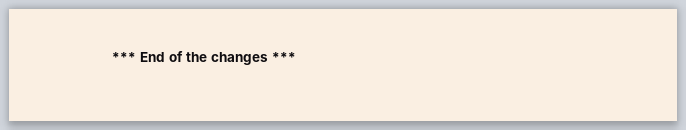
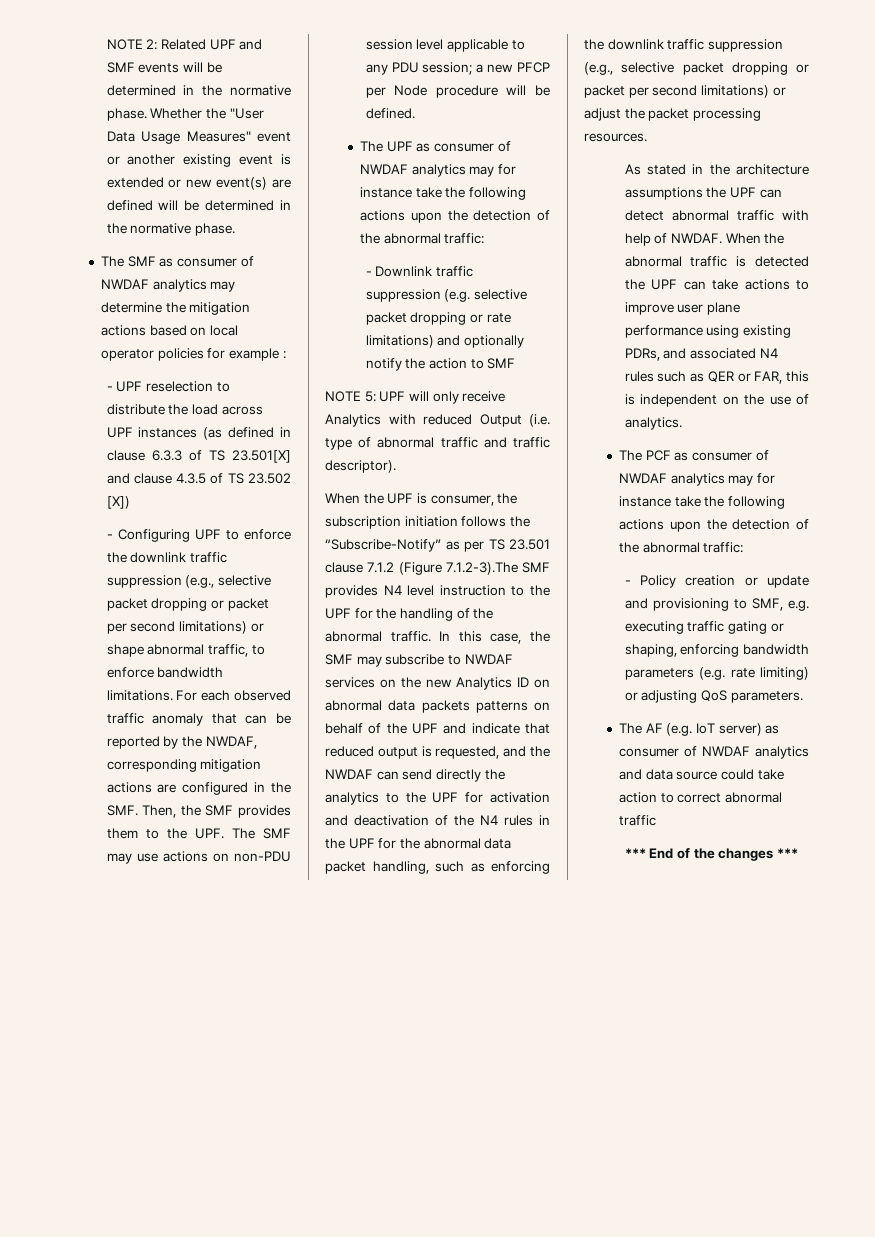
+ NOTE 2: Related UPF and SMF events will be determined in the normative phase. Whether the "User Data Usage Measures" event or another existing event is extended or new event(s) are defined will be determined in the normative phase.
+ The SMF as consumer of NWDAF analytics may determine the mitigation actions based on local operator policies for example :
+ - UPF reselection to distribute the load across UPF instances (as defined in clause 6.3.3 of TS 23.501[X] and clause 4.3.5 of TS 23.502 [X])
+ - Configuring UPF to enforce the downlink traffic suppression (e.g., selective packet dropping or packet per second limitations) or shape abnormal traffic, to enforce bandwidth limitations. For each observed traffic anomaly that can be reported by the NWDAF, corresponding mitigation actions are configured in the SMF. Then, the SMF provides them to the UPF. The SMF may use actions on non-PDU session level applicable to any PDU session; a new PFCP per Node procedure will be defined.
+ The UPF as consumer of NWDAF analytics may for instance take the following actions upon the detection of the abnormal traffic:
+ - Downlink traffic suppression (e.g. selective packet dropping or rate limitations) and optionally notify the action to SMF
+ NOTE 5: UPF will only receive Analytics with reduced Output (i.e. type of abnormal traffic and traffic descriptor).
+ When the UPF is consumer, the subscription initiation follows the “Subscribe-Notify” as per TS 23.501 clause 7.1.2 (Figure 7.1.2-3).The SMF provides N4 level instruction to the UPF for the handling of the abnormal traffic. In this case, the SMF may subscribe to NWDAF services on the new Analytics ID on abnormal data packets patterns on behalf of the UPF and indicate that reduced output is requested, and the NWDAF can send directly the analytics to the UPF for activation and deactivation of the N4 rules in the UPF for the abnormal data packet handling, such as enforcing the downlink traffic suppression (e.g., selective packet dropping or packet per second limitations) or adjust the packet processing resources.
+ As stated in the architecture assumptions the UPF can detect abnormal traffic with help of NWDAF. When the abnormal traffic is detected the UPF can take actions to improve user plane performance using existing PDRs, and associated N4 rules such as QER or FAR, this is independent on the use of analytics.
+ The PCF as consumer of NWDAF analytics may for instance take the following actions upon the detection of the abnormal traffic:
+ - Policy creation or update and provisioning to SMF, e.g. executing traffic gating or shaping, enforcing bandwidth parameters (e.g. rate limiting) or adjusting QoS parameters.
+ The AF (e.g. IoT server) as consumer of NWDAF analytics and data source could take action to correct abnormal traffic

